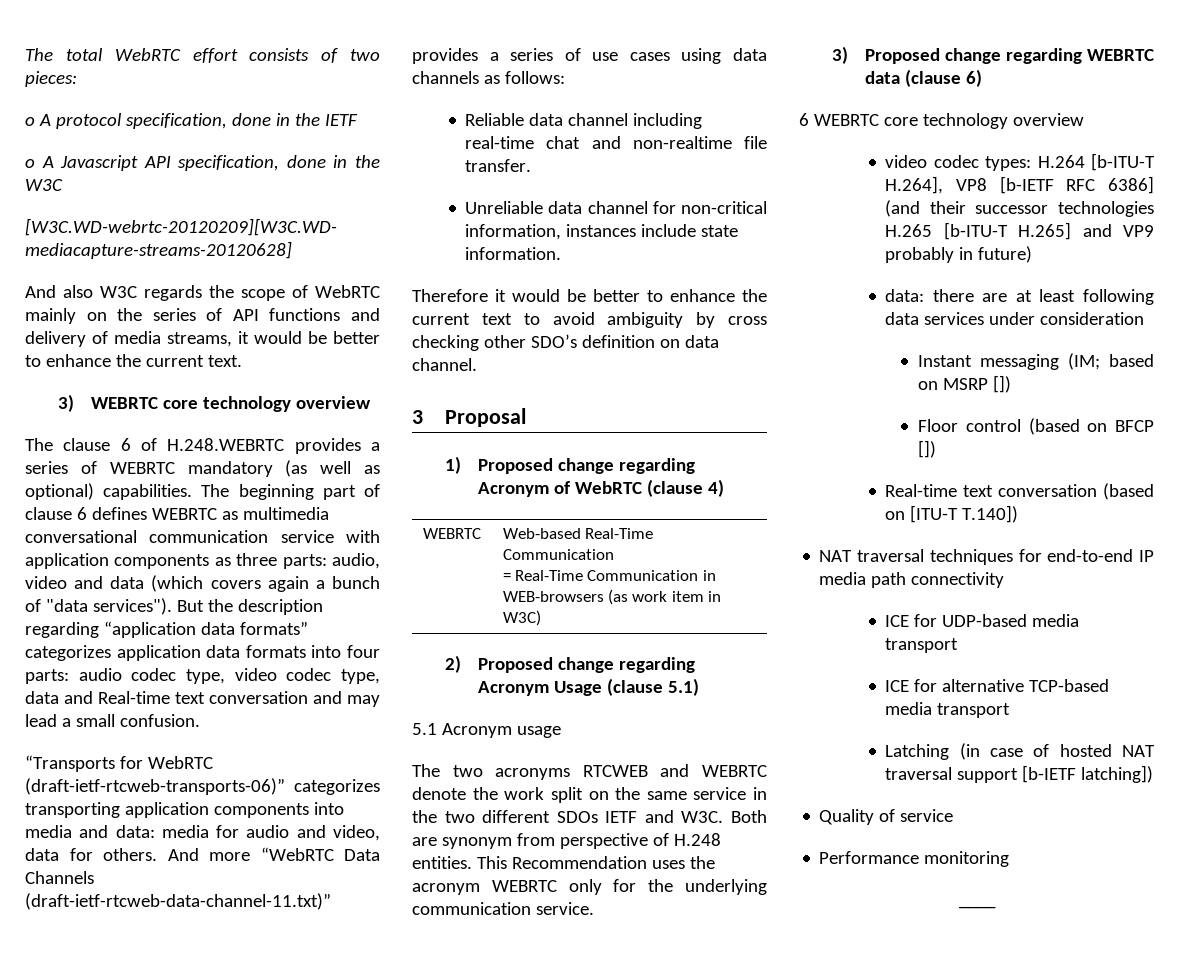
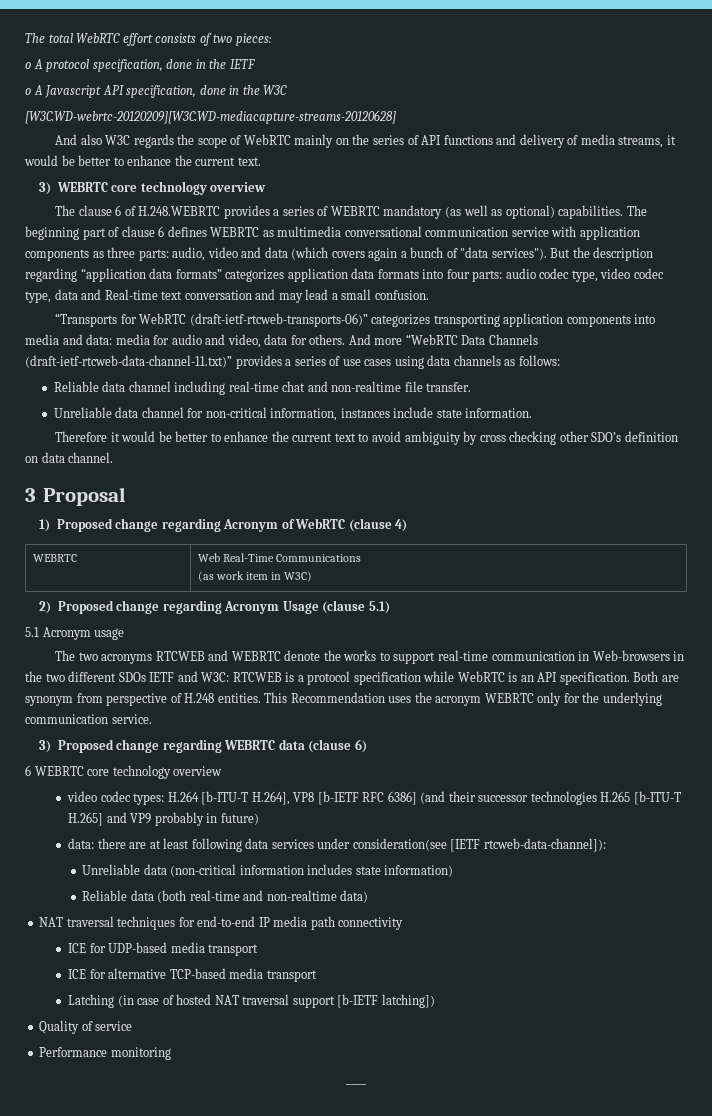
- WEBRTC | Web-based Real-Time Communication
- = Real-Time Communication in WEB-browsers (as work item in W3C)
+ WEBRTC | Web Real-Time Communications
+ (as work item in W3C)
- The two acronyms RTCWEB and WEBRTC denote the work split on the same service in the two different SDOs IETF and W3C. Both are synonym from perspective of H.248 entities.
+ The two acronyms RTCWEB and WEBRTC denote the works to support real-time communication in Web-browsers in the two different SDOs IETF and W3C: RTCWEB is a protocol specification while WebRTC is an API specification. Both are synonym from perspective of H.248 entities.
- data: there are at least following data services under consideration
- Instant messaging (IM; based on MSRP [])
- Floor control (based on BFCP [])
- Real-time text conversation (based on [ITU-T T.140])
+ data: there are at least following data services under consideration(see [IETF rtcweb-data-channel]):
+ Unreliable data (non-critical information includes state information)
+ Reliable data (both real-time and non-realtime data)

